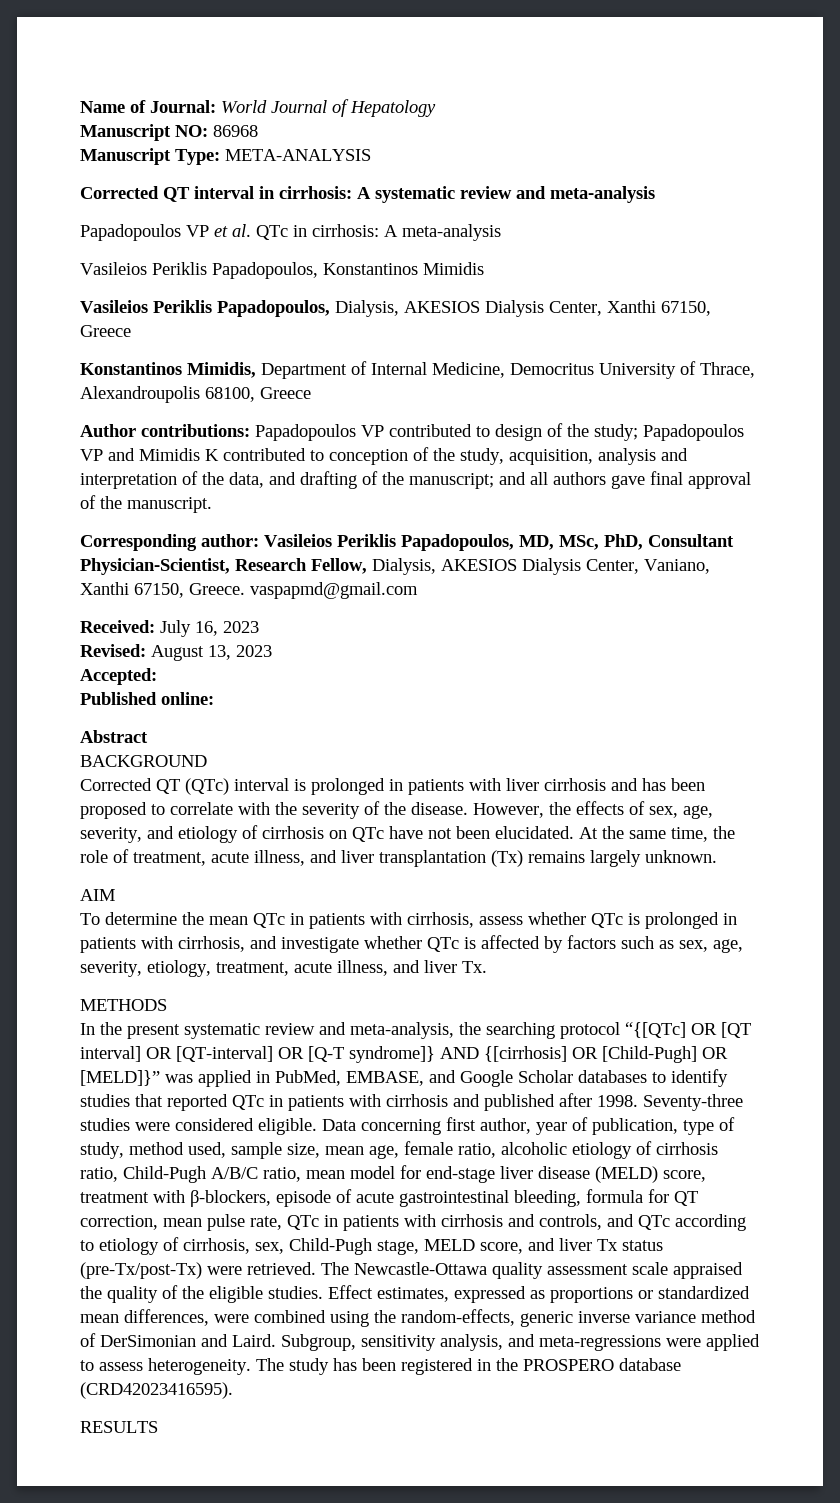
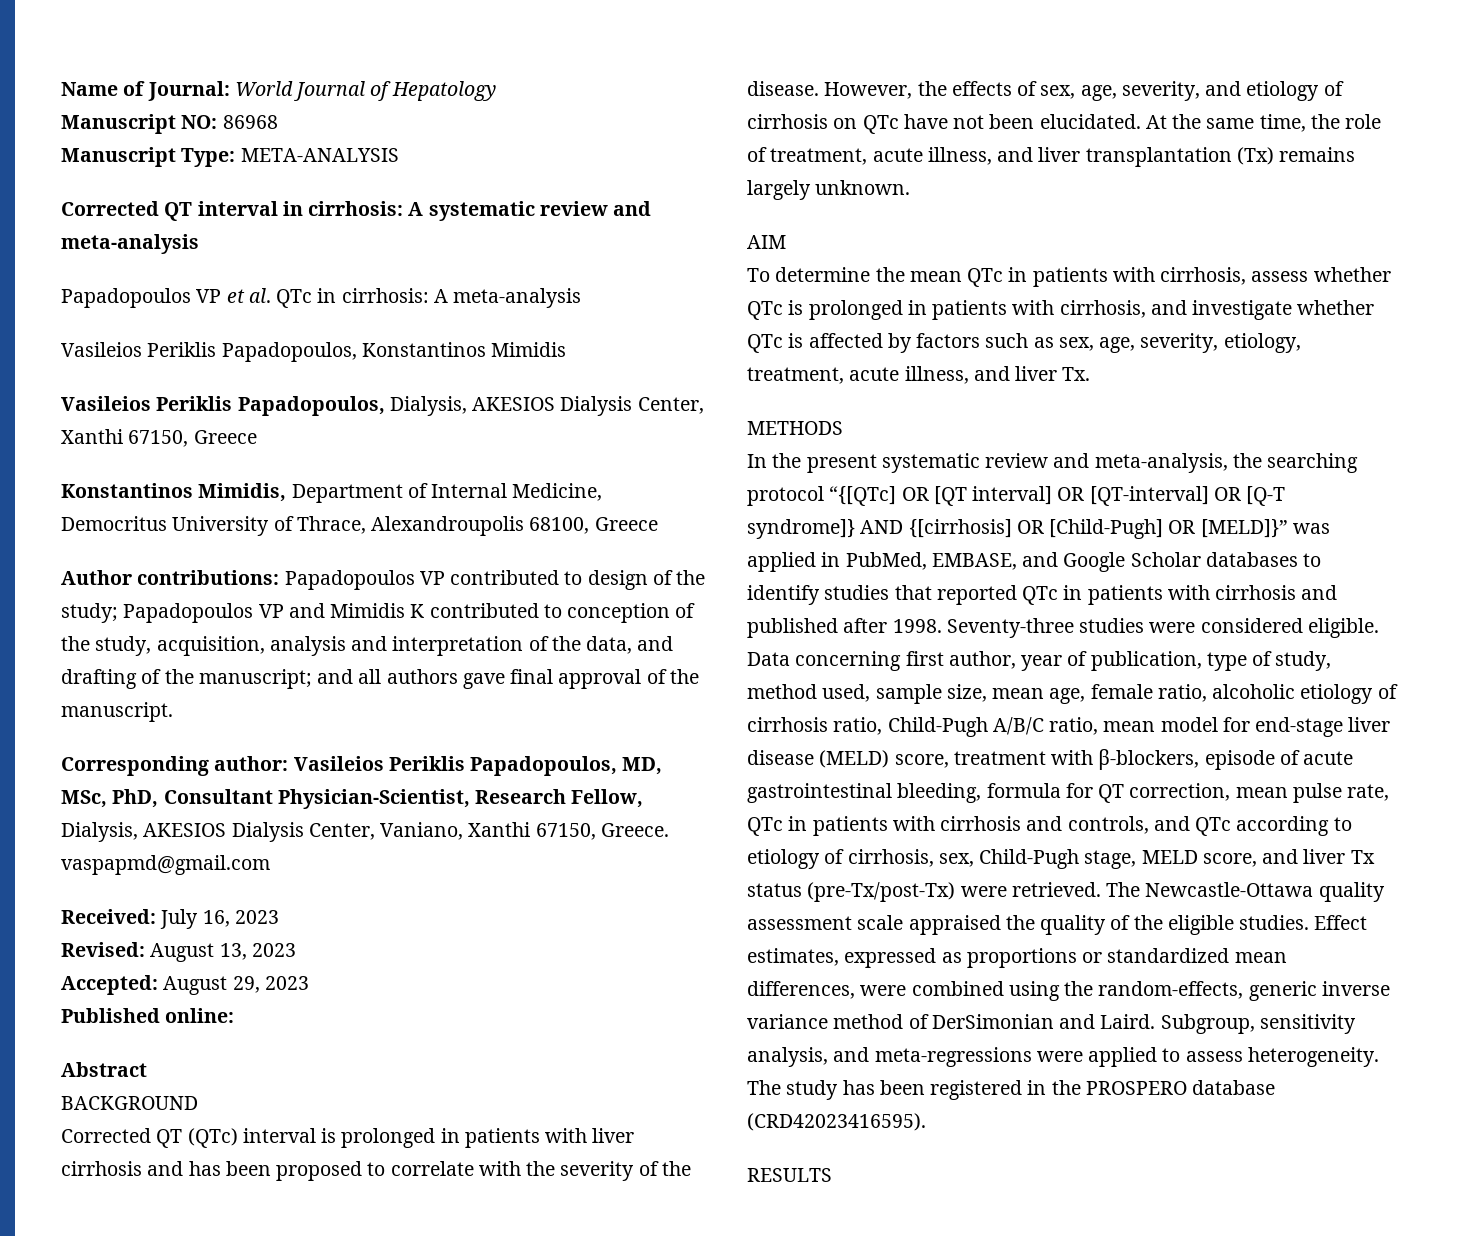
- Accepted:
+ Accepted: August 29, 2023

